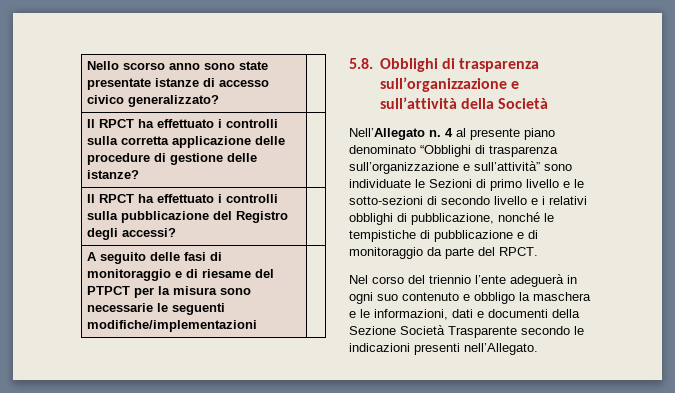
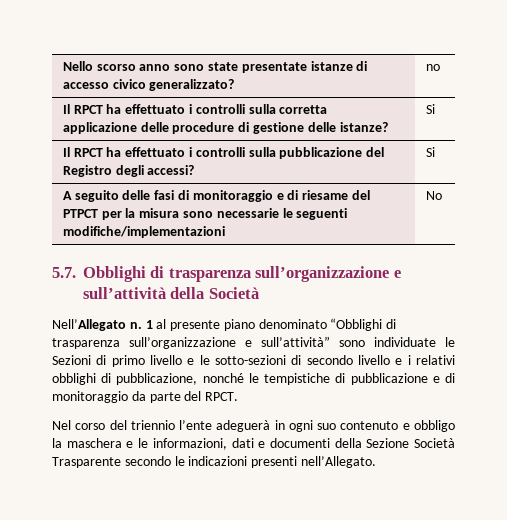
- Nello scorso anno sono state presentate istanze di accesso civico generalizzato? |
+ Nello scorso anno sono state presentate istanze di accesso civico generalizzato? | no
- Il RPCT ha effettuato i controlli sulla corretta applicazione delle procedure di gestione delle istanze? |
+ Il RPCT ha effettuato i controlli sulla corretta applicazione delle procedure di gestione delle istanze? | Si
- Il RPCT ha effettuato i controlli sulla pubblicazione del Registro degli accessi? |
+ Il RPCT ha effettuato i controlli sulla pubblicazione del Registro degli accessi? | Si
- A seguito delle fasi di monitoraggio e di riesame del PTPCT per la misura sono necessarie le seguenti modifiche/implementazioni |
- 5.8. Obblighi di trasparenza sull’organizzazione e sull’attività della Società
+ A seguito delle fasi di monitoraggio e di riesame del PTPCT per la misura sono necessarie le seguenti modifiche/implementazioni | No
+ 5.7. Obblighi di trasparenza sull’organizzazione e sull’attività della Società
- 4 al presente piano denominato “Obblighi di trasparenza sull’organizzazione e sull’attività” sono individuate le Sezioni di primo livello e le sotto-sezioni di secondo livello e i relativi obblighi di pubblicazione, nonché le tempistiche di pubblicazione e di monitoraggio da parte del RPCT.
+ 1 al presente piano denominato “Obblighi di trasparenza sull’organizzazione e sull’attività” sono individuate le Sezioni di primo livello e le sotto-sezioni di secondo livello e i relativi obblighi di pubblicazione, nonché le tempistiche di pubblicazione e di monitoraggio da parte del RPCT.

